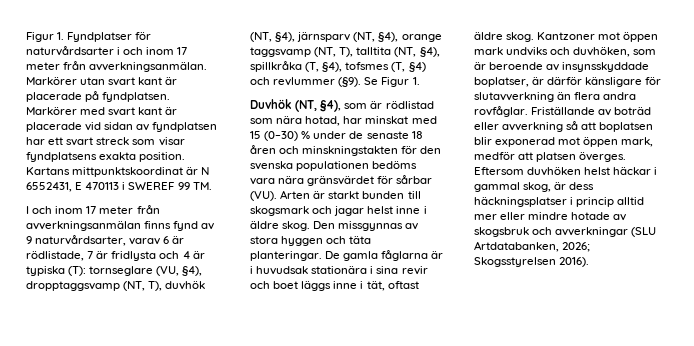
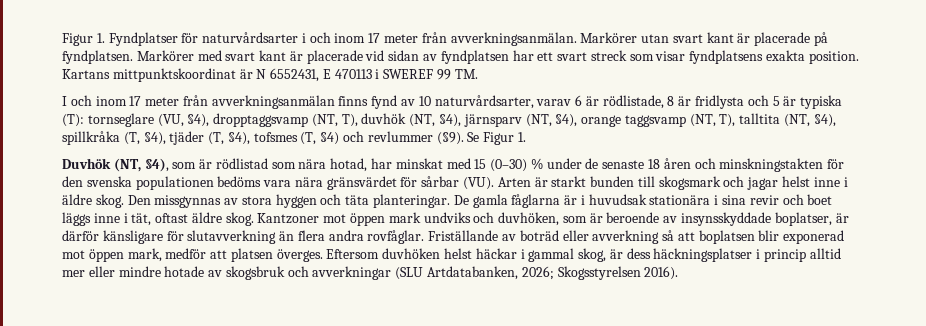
- I och inom 17 meter från avverkningsanmälan finns fynd av 9 naturvårdsarter, varav 6 är rödlistade, 7 är fridlysta och 4 är typiska (T): tornseglare (VU, §4), dropptaggsvamp (NT, T), duvhök (NT, §4), järnsparv (NT, §4), orange taggsvamp (NT, T), talltita (NT, §4), spillkråka (T, §4), tofsmes (T, §4) och revlummer (§9).
+ I och inom 17 meter från avverkningsanmälan finns fynd av 10 naturvårdsarter, varav 6 är rödlistade, 8 är fridlysta och 5 är typiska (T): tornseglare (VU, §4), dropptaggsvamp (NT, T), duvhök (NT, §4), järnsparv (NT, §4), orange taggsvamp (NT, T), talltita (NT, §4), spillkråka (T, §4), tjäder (T, §4), tofsmes (T, §4) och revlummer (§9).

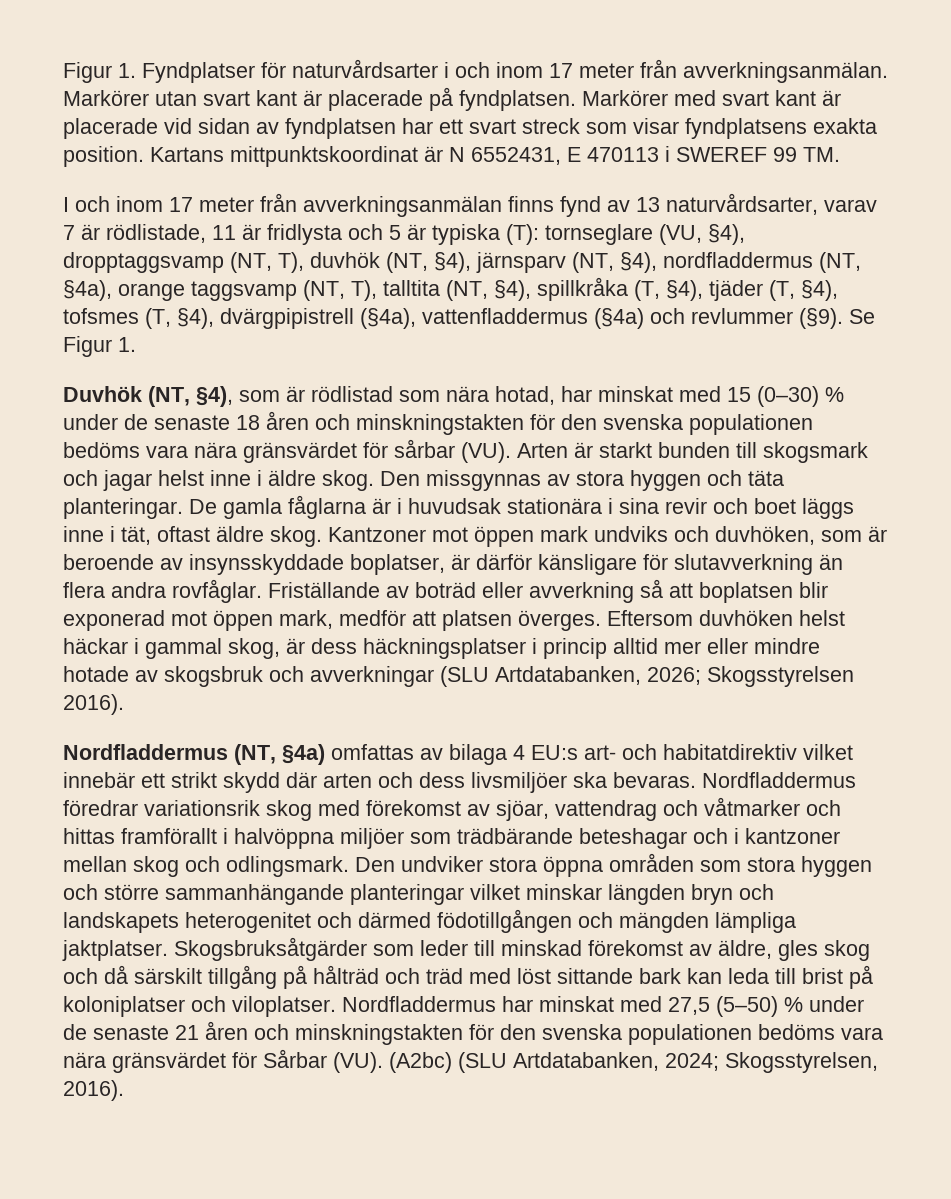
- I och inom 17 meter från avverkningsanmälan finns fynd av 10 naturvårdsarter, varav 6 är rödlistade, 8 är fridlysta och 5 är typiska (T): tornseglare (VU, §4), dropptaggsvamp (NT, T), duvhök (NT, §4), järnsparv (NT, §4), orange taggsvamp (NT, T), talltita (NT, §4), spillkråka (T, §4), tjäder (T, §4), tofsmes (T, §4) och revlummer (§9).
+ I och inom 17 meter från avverkningsanmälan finns fynd av 13 naturvårdsarter, varav 7 är rödlistade, 11 är fridlysta och 5 är typiska (T): tornseglare (VU, §4), dropptaggsvamp (NT, T), duvhök (NT, §4), järnsparv (NT, §4), nordfladdermus (NT, §4a), orange taggsvamp (NT, T), talltita (NT, §4), spillkråka (T, §4), tjäder (T, §4), tofsmes (T, §4), dvärgpipistrell (§4a), vattenfladdermus (§4a) och revlummer (§9).
+ Nordfladdermus (NT, §4a) omfattas av bilaga 4 EU:s art- och habitatdirektiv vilket innebär ett strikt skydd där arten och dess livsmiljöer ska bevaras. Nordfladdermus föredrar variationsrik skog med förekomst av sjöar, vattendrag och våtmarker och hittas framförallt i halvöppna miljöer som trädbärande beteshagar och i kantzoner mellan skog och odlingsmark. Den undviker stora öppna områden som stora hyggen och större sammanhängande planteringar vilket minskar längden bryn och landskapets heterogenitet och därmed födotillgången och mängden lämpliga jaktplatser. Skogsbruksåtgärder som leder till minskad förekomst av äldre, gles skog och då särskilt tillgång på hålträd och träd med löst sittande bark kan leda till brist på koloniplatser och viloplatser. Nordfladdermus har minskat med 27,5 (5–50) % under de senaste 21 åren och minskningstakten för den svenska populationen bedöms vara nära gränsvärdet för Sårbar (VU). (A2bc) (SLU Artdatabanken, 2024; Skogsstyrelsen, 2016).

